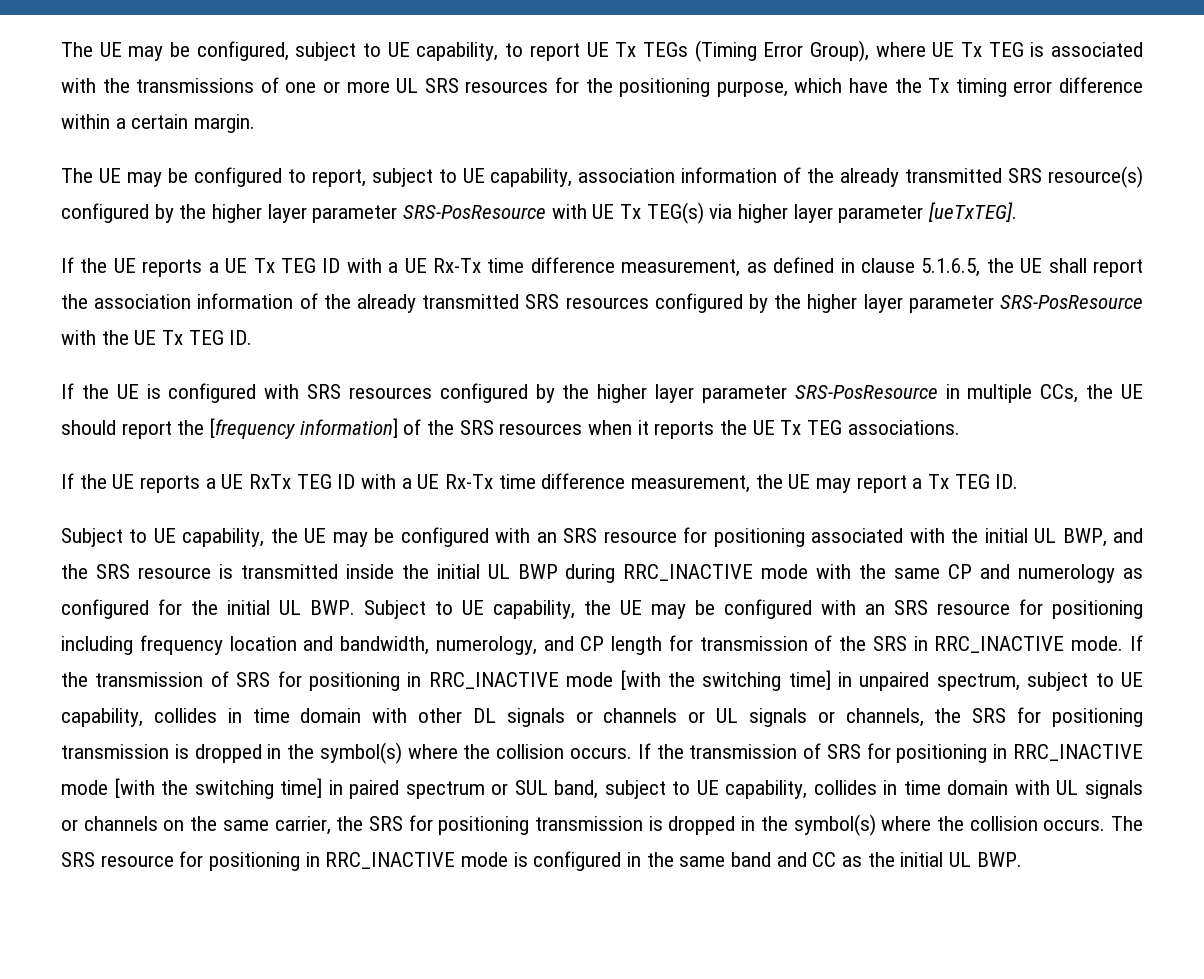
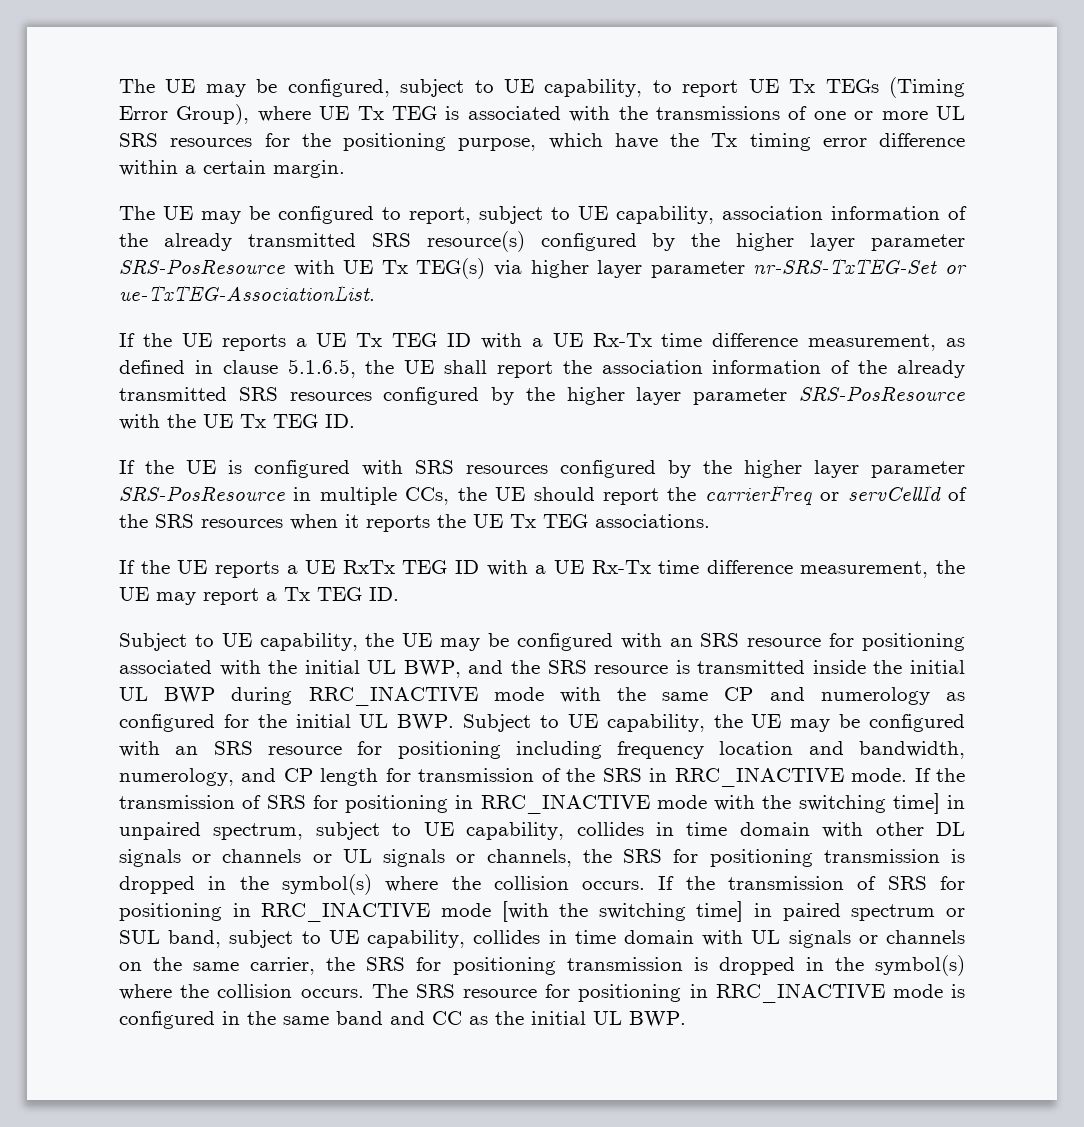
- The UE may be configured to report, subject to UE capability, association information of the already transmitted SRS resource(s) configured by the higher layer parameter SRS-PosResource with UE Tx TEG(s) via higher layer parameter [ueTxTEG].
+ The UE may be configured to report, subject to UE capability, association information of the already transmitted SRS resource(s) configured by the higher layer parameter SRS-PosResource with UE Tx TEG(s) via higher layer parameter nr-SRS-TxTEG-Set or ue-TxTEG-AssociationList.
- If the UE is configured with SRS resources configured by the higher layer parameter SRS-PosResource in multiple CCs, the UE should report the [frequency information] of the SRS resources when it reports the UE Tx TEG associations.
+ If the UE is configured with SRS resources configured by the higher layer parameter SRS-PosResource in multiple CCs, the UE should report the carrierFreq or servCellId of the SRS resources when it reports the UE Tx TEG associations.
- If the transmission of SRS for positioning in RRC_INACTIVE mode [with the switching time] in unpaired spectrum, subject to UE capability, collides in time domain with other DL signals or channels or UL signals or channels, the SRS for positioning transmission is dropped in the symbol(s) where the collision occurs.
+ If the transmission of SRS for positioning in RRC_INACTIVE mode with the switching time] in unpaired spectrum, subject to UE capability, collides in time domain with other DL signals or channels or UL signals or channels, the SRS for positioning transmission is dropped in the symbol(s) where the collision occurs.

